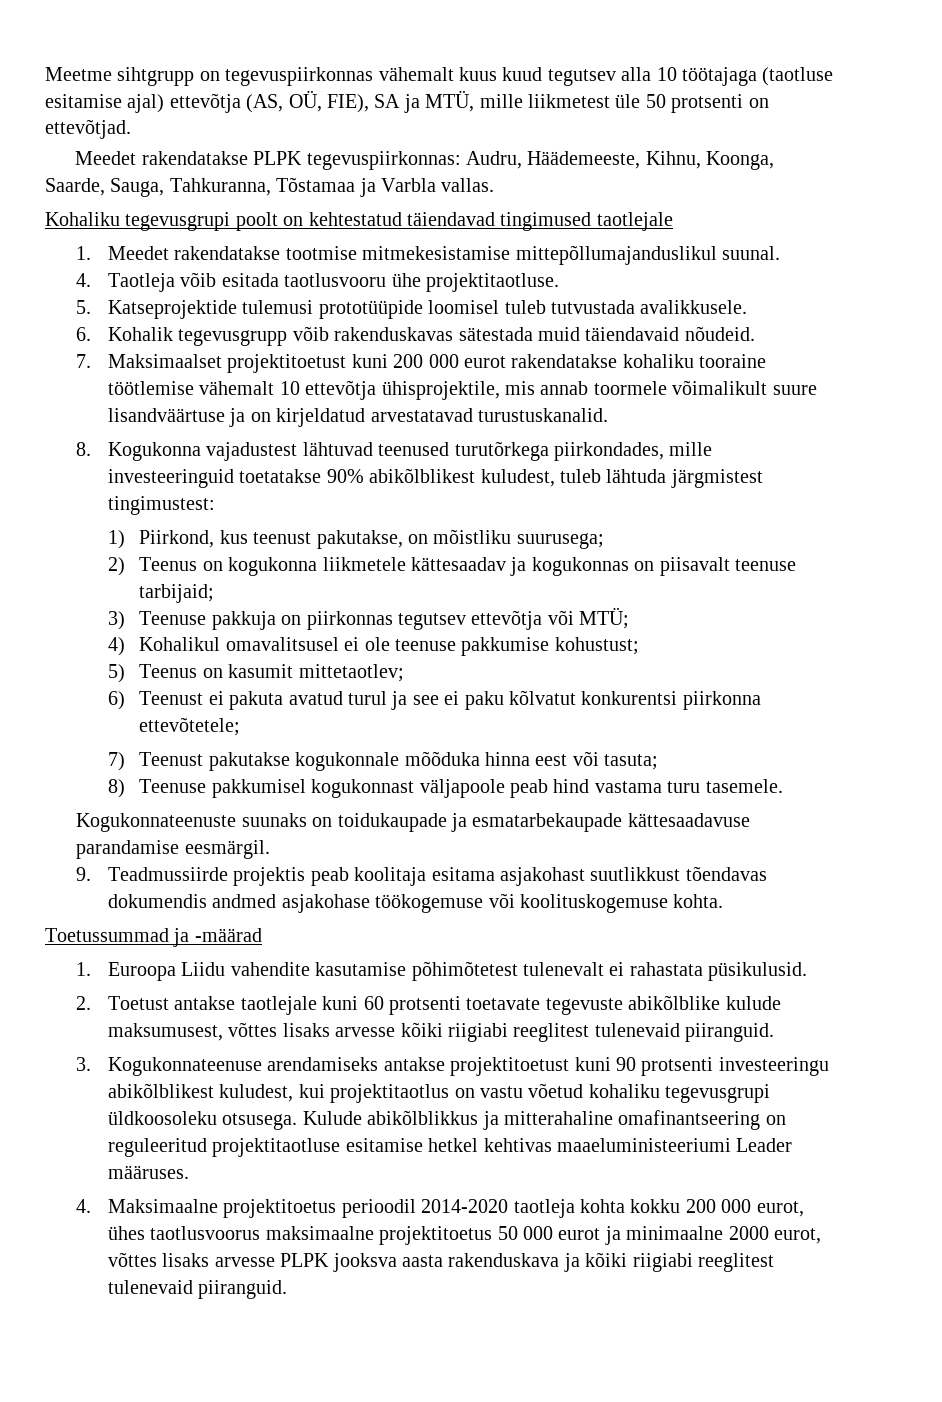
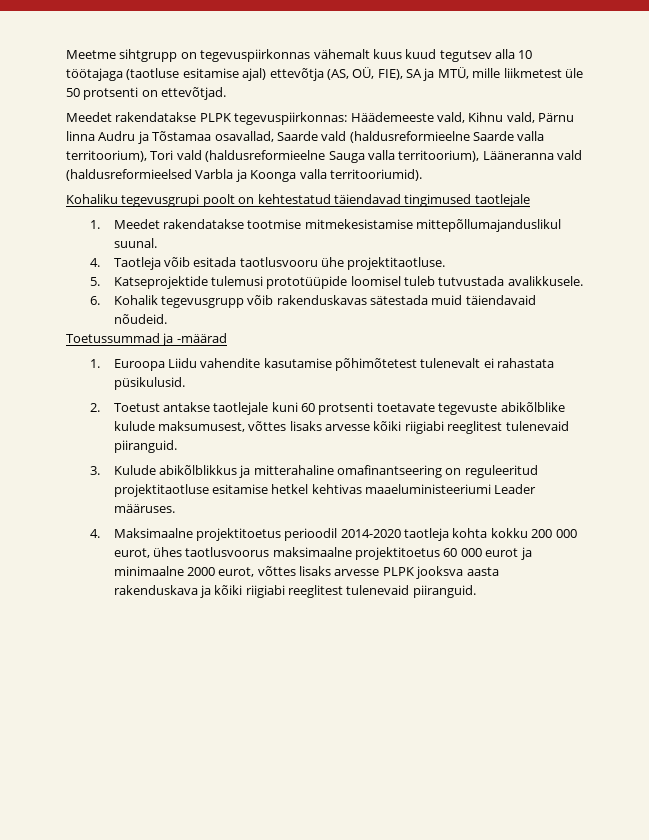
- Meedet rakendatakse PLPK tegevuspiirkonnas: Audru, Häädemeeste, Kihnu, Koonga, Saarde, Sauga, Tahkuranna, Tõstamaa ja Varbla vallas.
+ Meedet rakendatakse PLPK tegevuspiirkonnas: Häädemeeste vald, Kihnu vald, Pärnu linna Audru ja Tõstamaa osavallad, Saarde vald (haldusreformieelne Saarde valla territoorium), Tori vald (haldusreformieelne Sauga valla territoorium), Lääneranna vald (haldusreformieelsed Varbla ja Koonga valla territooriumid).
- 7. Maksimaalset projektitoetust kuni 200 000 eurot rakendatakse kohaliku tooraine töötlemise vähemalt 10 ettevõtja ühisprojektile, mis annab toormele võimalikult suure lisandväärtuse ja on kirjeldatud arvestatavad turustuskanalid.
- 8. Kogukonna vajadustest lähtuvad teenused turutõrkega piirkondades, mille investeeringuid toetatakse 90% abikõlblikest kuludest, tuleb lähtuda järgmistest tingimustest:
- 1) Piirkond, kus teenust pakutakse, on mõistliku suurusega;
- 2) Teenus on kogukonna liikmetele kättesaadav ja kogukonnas on piisavalt teenuse tarbijaid;
- 3) Teenuse pakkuja on piirkonnas tegutsev ettevõtja või MTÜ;
- 4) Kohalikul omavalitsusel ei ole teenuse pakkumise kohustust;
- 5) Teenus on kasumit mittetaotlev;
- 6) Teenust ei pakuta avatud turul ja see ei paku kõlvatut konkurentsi piirkonna ettevõtetele;
- 7) Teenust pakutakse kogukonnale mõõduka hinna eest või tasuta;
- 8) Teenuse pakkumisel kogukonnast väljapoole peab hind vastama turu tasemele.
- Kogukonnateenuste suunaks on toidukaupade ja esmatarbekaupade kättesaadavuse parandamise eesmärgil.
- 9. Teadmussiirde projektis peab koolitaja esitama asjakohast suutlikkust tõendavas dokumendis andmed asjakohase töökogemuse või koolituskogemuse kohta.
- 3. Kogukonnateenuse arendamiseks antakse projektitoetust kuni 90 protsenti investeeringu abikõlblikest kuludest, kui projektitaotlus on vastu võetud kohaliku tegevusgrupi üldkoosoleku otsusega. Kulude abikõlblikkus ja mitterahaline omafinantseering on reguleeritud projektitaotluse esitamise hetkel kehtivas maaeluministeeriumi Leader määruses.
+ 3. Kulude abikõlblikkus ja mitterahaline omafinantseering on reguleeritud projektitaotluse esitamise hetkel kehtivas maaeluministeeriumi Leader määruses.
- 4. Maksimaalne projektitoetus perioodil 2014-2020 taotleja kohta kokku 200 000 eurot, ühes taotlusvoorus maksimaalne projektitoetus 50 000 eurot ja minimaalne 2000 eurot, võttes lisaks arvesse PLPK jooksva aasta rakenduskava ja kõiki riigiabi reeglitest tulenevaid piiranguid.
+ 4. Maksimaalne projektitoetus perioodil 2014-2020 taotleja kohta kokku 200 000 eurot, ühes taotlusvoorus maksimaalne projektitoetus 60 000 eurot ja minimaalne 2000 eurot, võttes lisaks arvesse PLPK jooksva aasta rakenduskava ja kõiki riigiabi reeglitest tulenevaid piiranguid.

